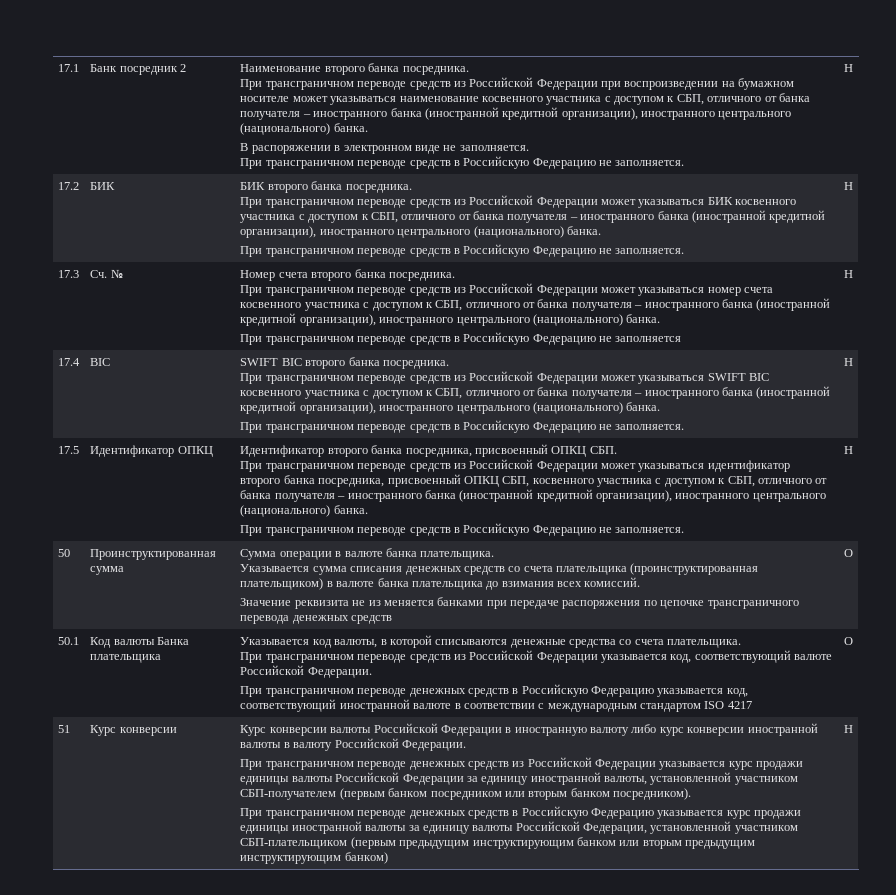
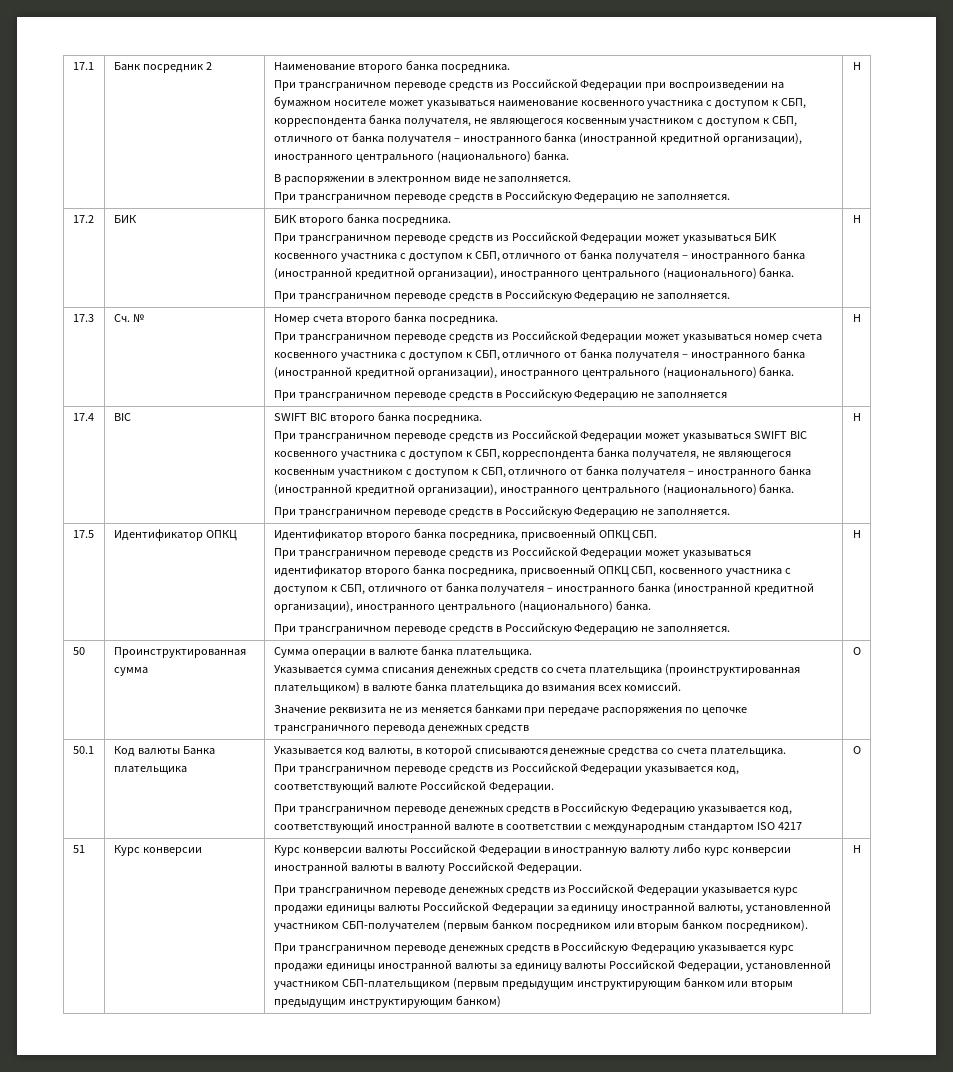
- При трансграничном переводе средств из Российской Федерации при воспроизведении на бумажном носителе может указываться наименование косвенного участника с доступом к СБП, отличного от банка получателя – иностранного банка (иностранной кредитной организации), иностранного центрального (национального) банка.
+ При трансграничном переводе средств из Российской Федерации при воспроизведении на бумажном носителе может указываться наименование косвенного участника с доступом к СБП, корреспондента банка получателя, не являющегося косвенным участником с доступом к СБП, отличного от банка получателя – иностранного банка (иностранной кредитной организации), иностранного центрального (национального) банка.
- При трансграничном переводе средств из Российской Федерации может указываться SWIFT BIC косвенного участника с доступом к СБП, отличного от банка получателя – иностранного банка (иностранной кредитной организации), иностранного центрального (национального) банка.
+ При трансграничном переводе средств из Российской Федерации может указываться SWIFT BIC косвенного участника с доступом к СБП, корреспондента банка получателя, не являющегося косвенным участником с доступом к СБП, отличного от банка получателя – иностранного банка (иностранной кредитной организации), иностранного центрального (национального) банка.

